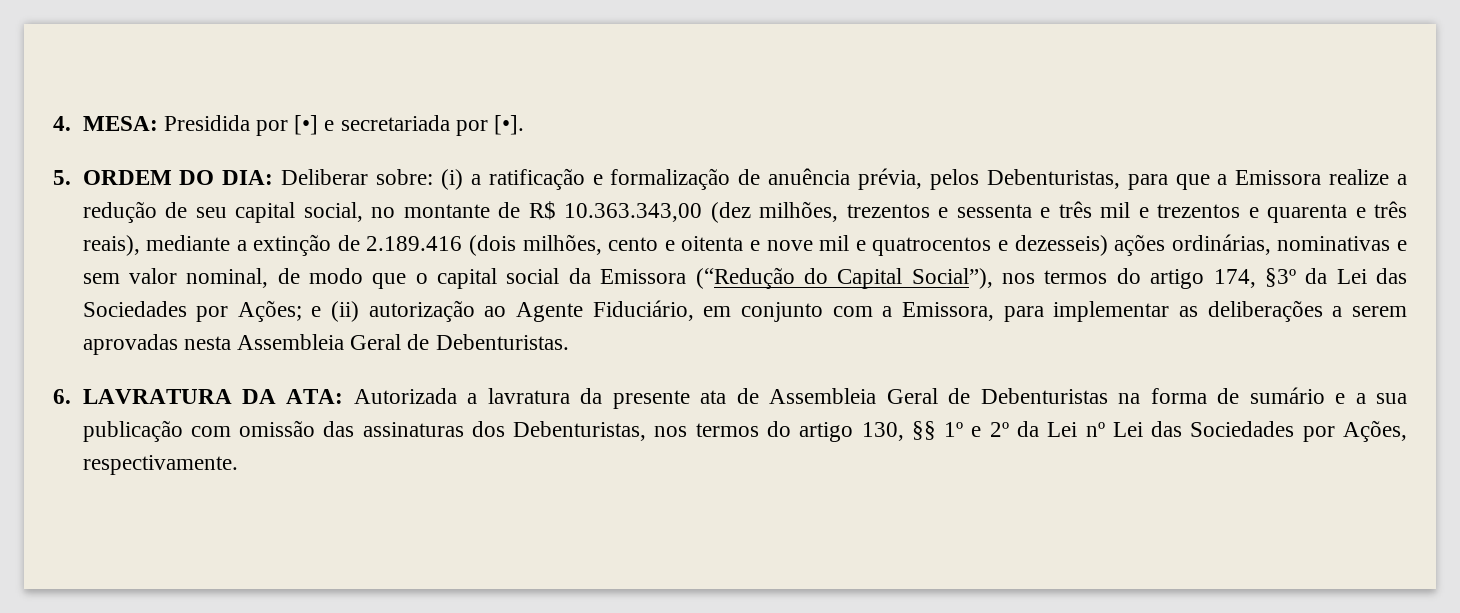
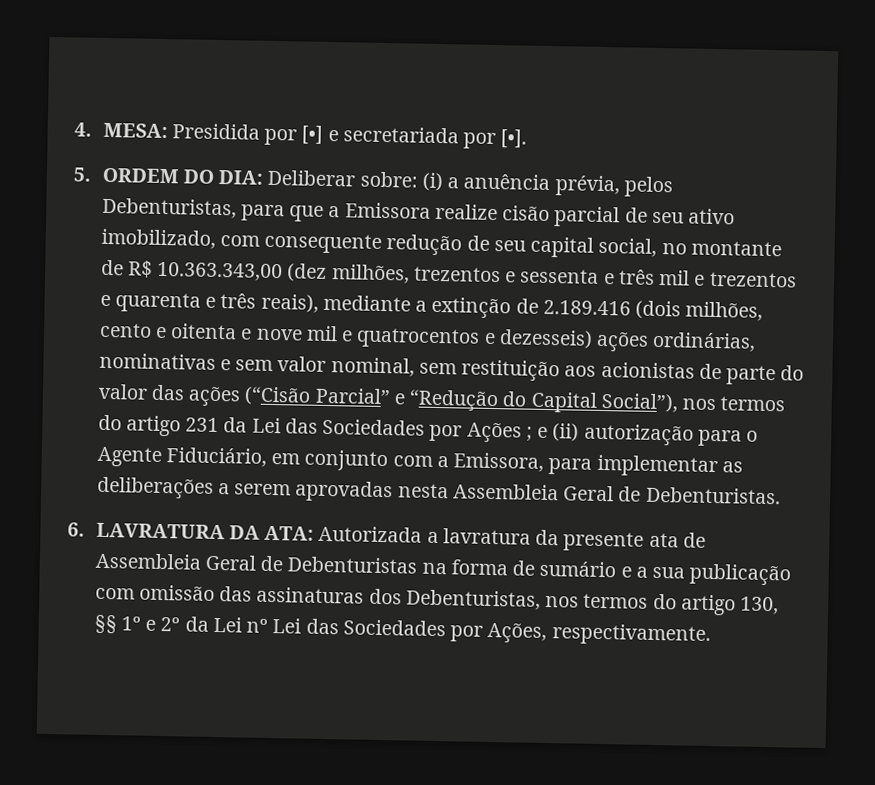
- (i) a ratificação e formalização de anuência prévia, pelos Debenturistas, para que a Emissora realize a redução de seu capital social, no montante de R$ 10.363.343,00 (dez milhões, trezentos e sessenta e três mil e trezentos e quarenta e três reais), mediante a extinção de 2.189.416 (dois milhões, cento e oitenta e nove mil e quatrocentos e dezesseis) ações ordinárias, nominativas e sem valor nominal, de modo que o capital social da Emissora (“Redução do Capital Social”), nos termos do artigo 174, §3º da Lei das Sociedades por Ações;
+ (i) a anuência prévia, pelos Debenturistas, para que a Emissora realize cisão parcial de seu ativo imobilizado, com consequente redução de seu capital social, no montante de R$ 10.363.343,00 (dez milhões, trezentos e sessenta e três mil e trezentos e quarenta e três reais), mediante a extinção de 2.189.416 (dois milhões, cento e oitenta e nove mil e quatrocentos e dezesseis) ações ordinárias, nominativas e sem valor nominal, sem restituição aos acionistas de parte do valor das ações (“Cisão Parcial” e “Redução do Capital Social”), nos termos do artigo 231 da Lei das Sociedades por Ações ;
- e (ii) autorização ao Agente Fiduciário, em conjunto com a Emissora, para implementar as deliberações a serem aprovadas nesta Assembleia Geral de Debenturistas.
+ e (ii) autorização para o Agente Fiduciário, em conjunto com a Emissora, para implementar as deliberações a serem aprovadas nesta Assembleia Geral de Debenturistas.

